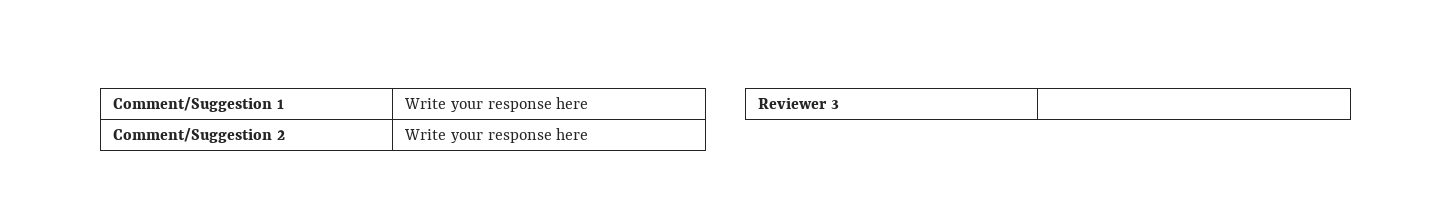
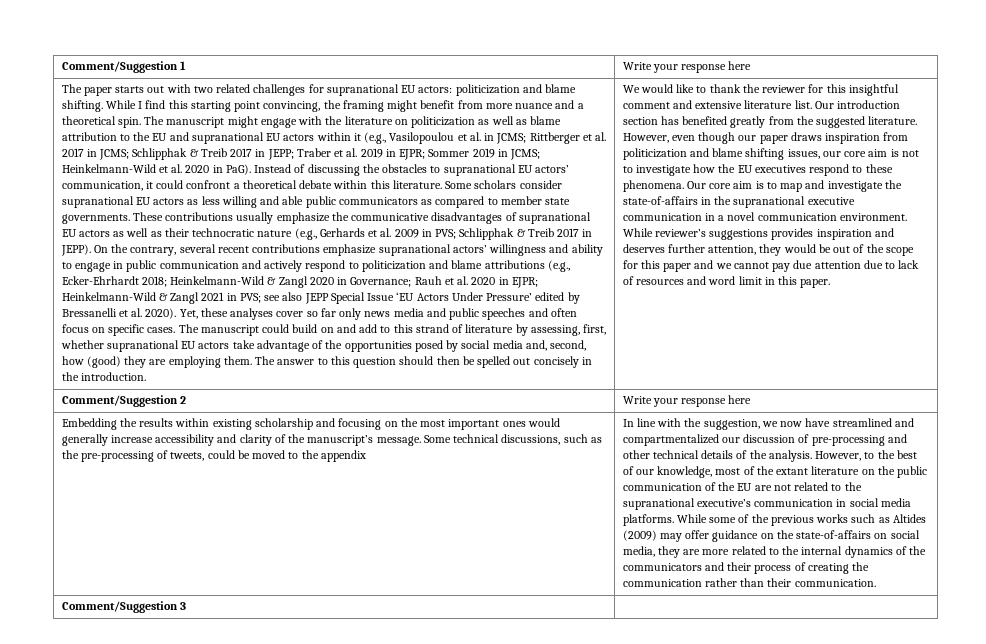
+ The paper starts out with two related challenges for supranational EU actors: politicization and blame shifting. While I find this starting point convincing, the framing might benefit from more nuance and a theoretical spin. The manuscript might engage with the literature on politicization as well as blame attribution to the EU and supranational EU actors within it (e.g., Vasilopoulou et al. in JCMS; Rittberger et al. 2017 in JCMS; Schlipphak & Treib 2017 in JEPP; Traber et al. 2019 in EJPR; Sommer 2019 in JCMS; Heinkelmann-Wild et al. 2020 in PaG). Instead of discussing the obstacles to supranational EU actors’ communication, it could confront a theoretical debate within this literature. Some scholars consider supranational EU actors as less willing and able public communicators as compared to member state governments. These contributions usually emphasize the communicative disadvantages of supranational EU actors as well as their technocratic nature (e.g., Gerhards et al. 2009 in PVS; Schlipphak & Treib 2017 in JEPP). On the contrary, several recent contributions emphasize supranational actors’ willingness and ability to engage in public communication and actively respond to politicization and blame attributions (e.g., Ecker-Ehrhardt 2018; Heinkelmann-Wild & Zangl 2020 in Governance; Rauh et al. 2020 in EJPR; Heinkelmann-Wild & Zangl 2021 in PVS; see also JEPP Special Issue ‘EU Actors Under Pressure’ edited by Bressanelli et al. 2020). Yet, these analyses cover so far only news media and public speeches and often focus on specific cases. The manuscript could build on and add to this strand of literature by assessing, first, whether supranational EU actors take advantage of the opportunities posed by social media and, second, how (good) they are employing them. The answer to this question should then be spelled out concisely in the introduction. | We would like to thank the reviewer for this insightful comment and extensive literature list. Our introduction section has benefited greatly from the suggested literature. However, even though our paper draws inspiration from politicization and blame shifting issues, our core aim is not to investigate how the EU executives respond to these phenomena. Our core aim is to map and investigate the state-of-affairs in the supranational executive communication in a novel communication environment. While reviewer’s suggestions provides inspiration and deserves further attention, they would be out of the scope for this paper and we cannot pay due attention due to lack of resources and word limit in this paper.
- Reviewer 3
+ Embedding the results within existing scholarship and focusing on the most important ones would generally increase accessibility and clarity of the manuscript’s message. Some technical discussions, such as the pre-processing of tweets, could be moved to the appendix | In line with the suggestion, we now have streamlined and compartmentalized our discussion of pre-processing and other technical details of the analysis. However, to the best of our knowledge, most of the extant literature on the public communication of the EU are not related to the supranational executive’s communication in social media platforms. While some of the previous works such as Altides (2009) may offer guidance on the state-of-affairs on social media, they are more related to the internal dynamics of the communicators and their process of creating the communication rather than their communication.
+ Comment/Suggestion 3 |

